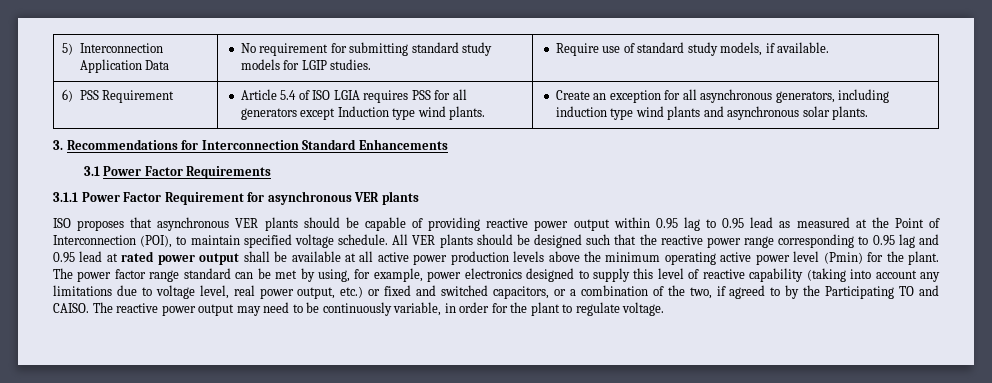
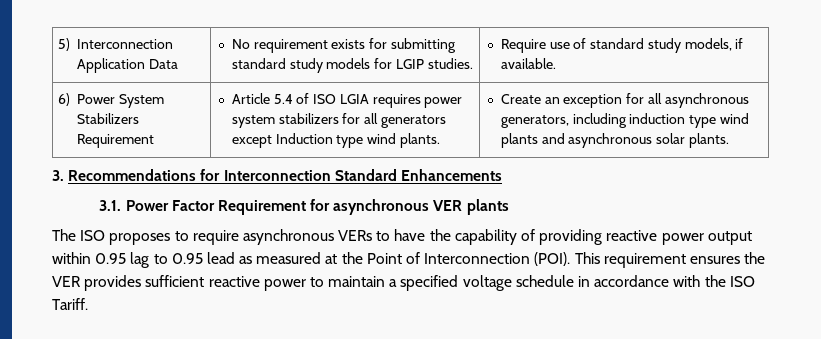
- 5) Interconnection Application Data | No requirement for submitting standard study models for LGIP studies. | Require use of standard study models, if available.
+ 5) Interconnection Application Data | No requirement exists for submitting standard study models for LGIP studies. | Require use of standard study models, if available.
- 6) PSS Requirement | Article 5.4 of ISO LGIA requires PSS for all generators except Induction type wind plants. | Create an exception for all asynchronous generators, including induction type wind plants and asynchronous solar plants.
+ 6) Power System Stabilizers Requirement | Article 5.4 of ISO LGIA requires power system stabilizers for all generators except Induction type wind plants. | Create an exception for all asynchronous generators, including induction type wind plants and asynchronous solar plants.
- 3.1 Power Factor Requirements
- 3.1.1 Power Factor Requirement for asynchronous VER plants
+ 3.1. Power Factor Requirement for asynchronous VER plants
- ISO proposes that asynchronous VER plants should be capable of providing reactive power output within 0.95 lag to 0.95 lead as measured at the Point of Interconnection (POI), to maintain specified voltage schedule. All VER plants should be designed such that the reactive power range corresponding to 0.95 lag and 0.95 lead at rated power output shall be available at all active power production levels above the minimum operating active power level (Pmin) for the plant. The power factor range standard can be met by using, for example, power electronics designed to supply this level of reactive capability (taking into account any limitations due to voltage level, real power output, etc.) or fixed and switched capacitors, or a combination of the two, if agreed to by the Participating TO and CAISO. The reactive power output may need to be continuously variable, in order for the plant to regulate voltage.
+ The ISO proposes to require asynchronous VERs to have the capability of providing reactive power output within 0.95 lag to 0.95 lead as measured at the Point of Interconnection (POI). This requirement ensures the VER provides sufficient reactive power to maintain a specified voltage schedule in accordance with the ISO Tariff.

